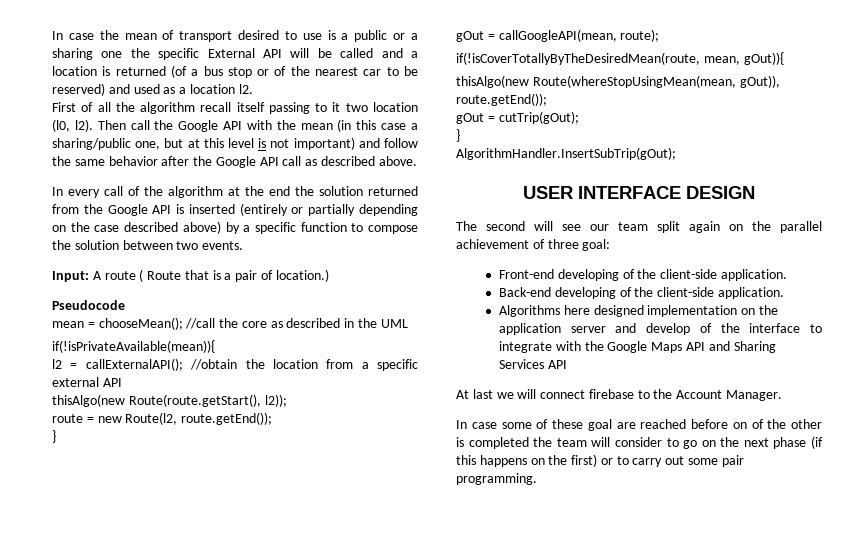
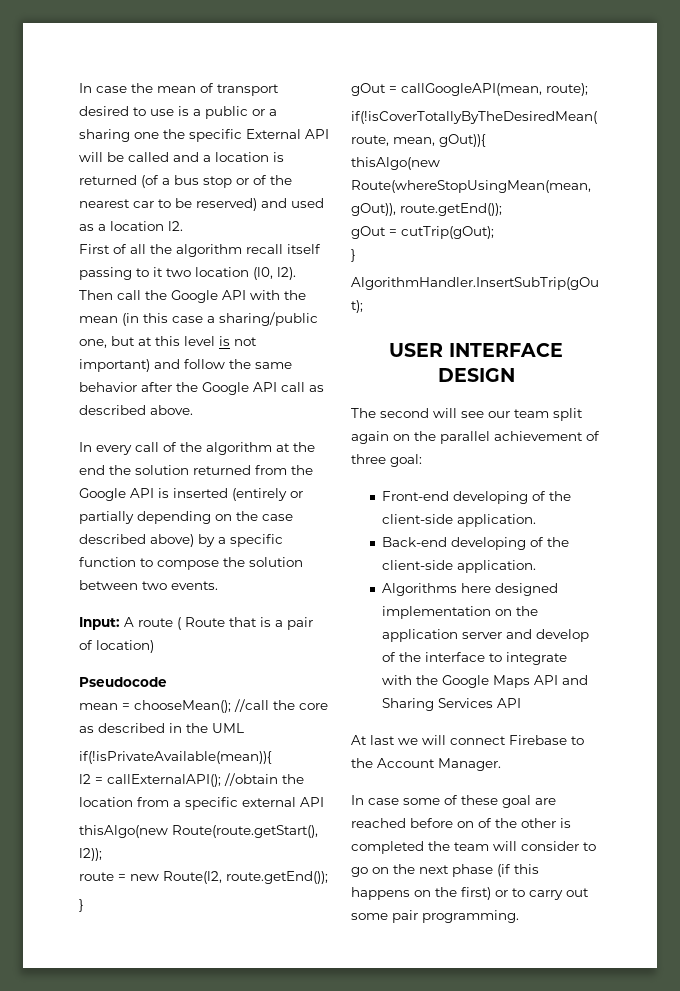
- Input: A route ( Route that is a pair of location.)
+ Input: A route ( Route that is a pair of location)
- At last we will connect firebase to the Account Manager.
+ At last we will connect Firebase to the Account Manager.

